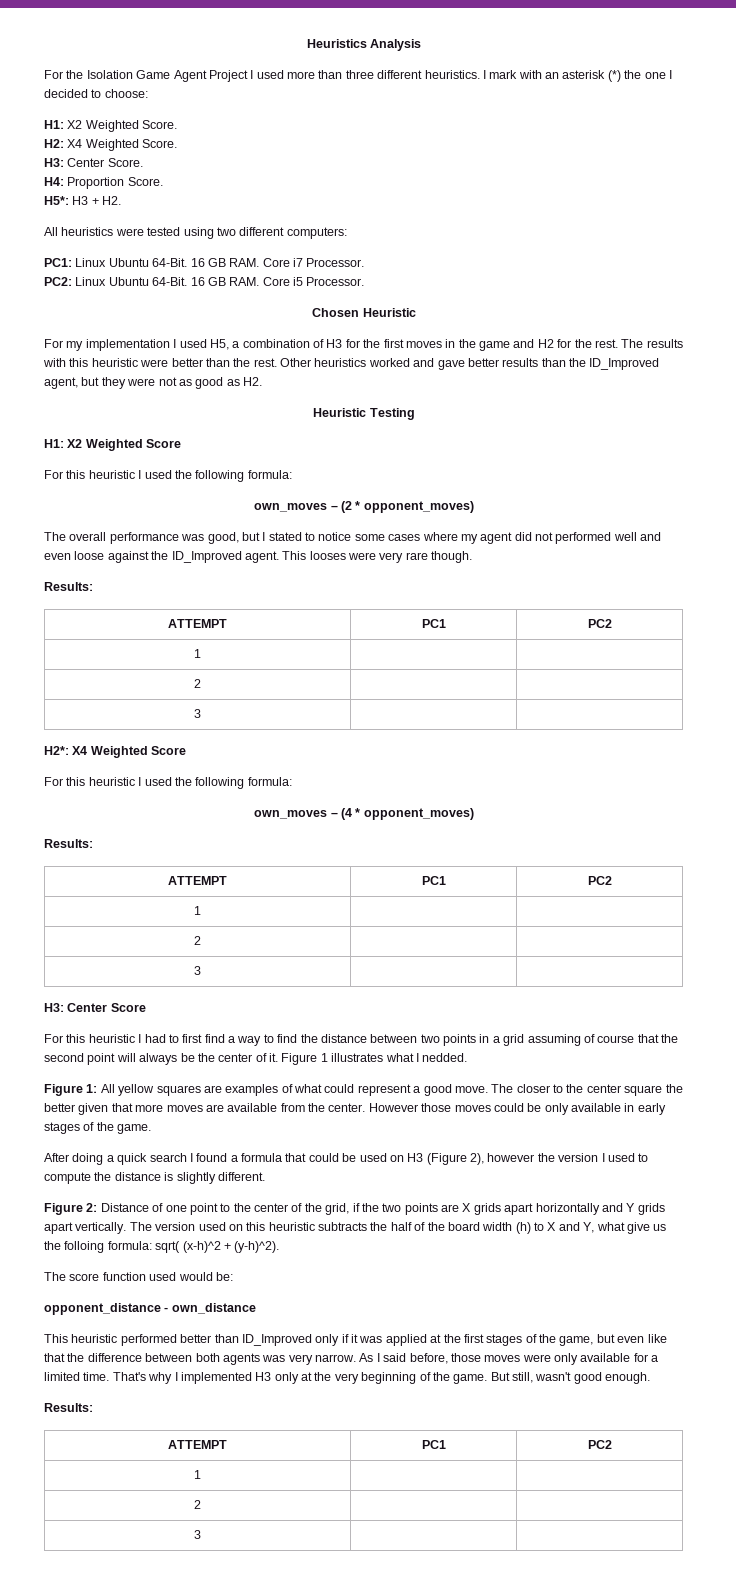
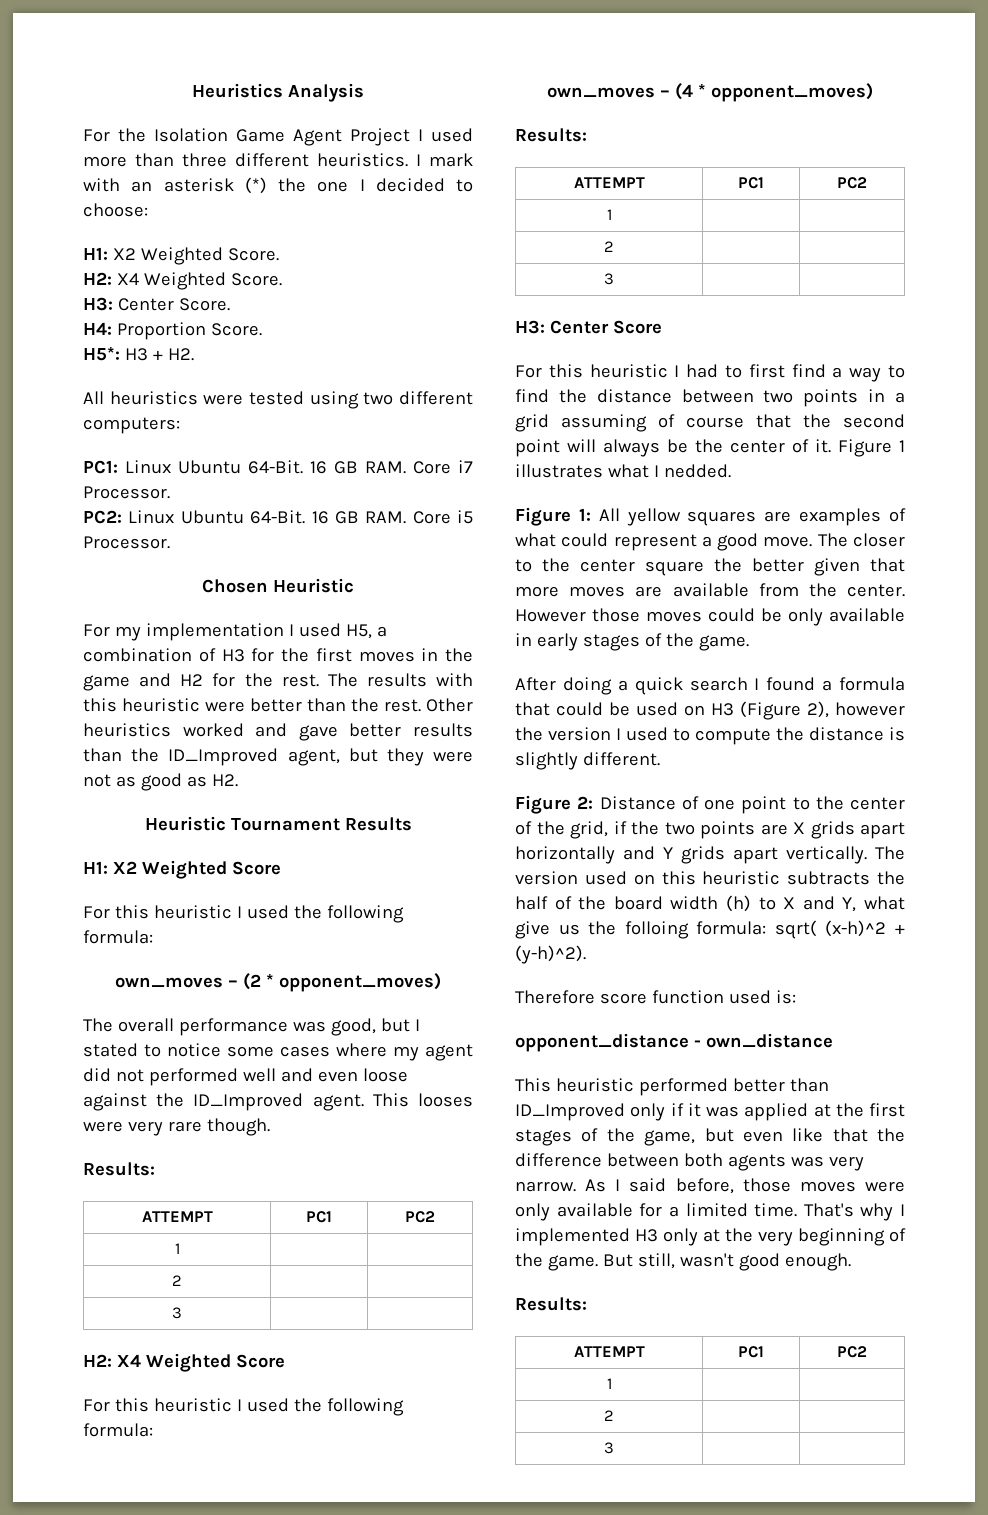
- Heuristic Testing
+ Heuristic Tournament Results
- H2*: X4 Weighted Score
+ H2: X4 Weighted Score
- The score function used would be:
+ Therefore score function used is:

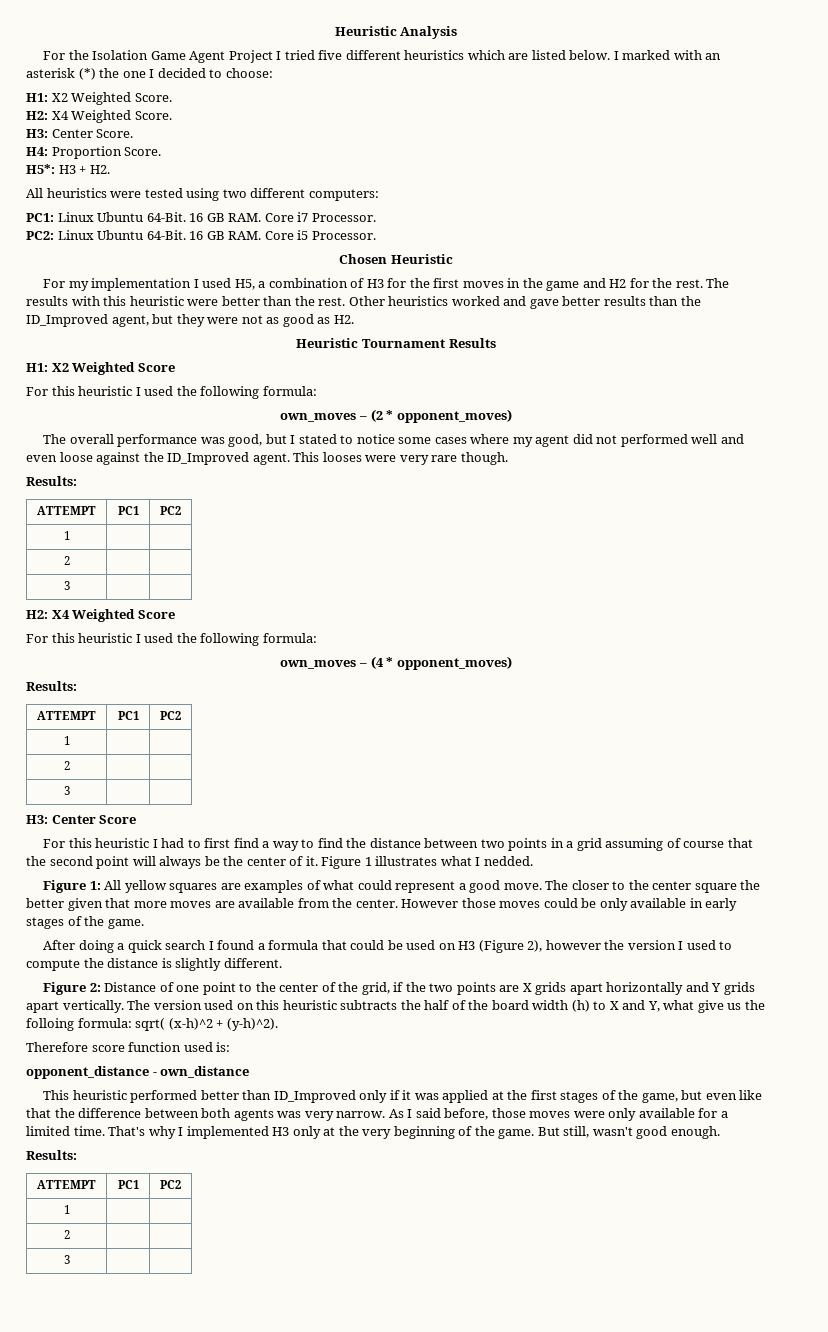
- Heuristics Analysis
+ Heuristic Analysis
- For the Isolation Game Agent Project I used more than three different heuristics. I mark with an asterisk (*) the one I decided to choose:
+ For the Isolation Game Agent Project I tried five different heuristics which are listed below. I marked with an asterisk (*) the one I decided to choose:

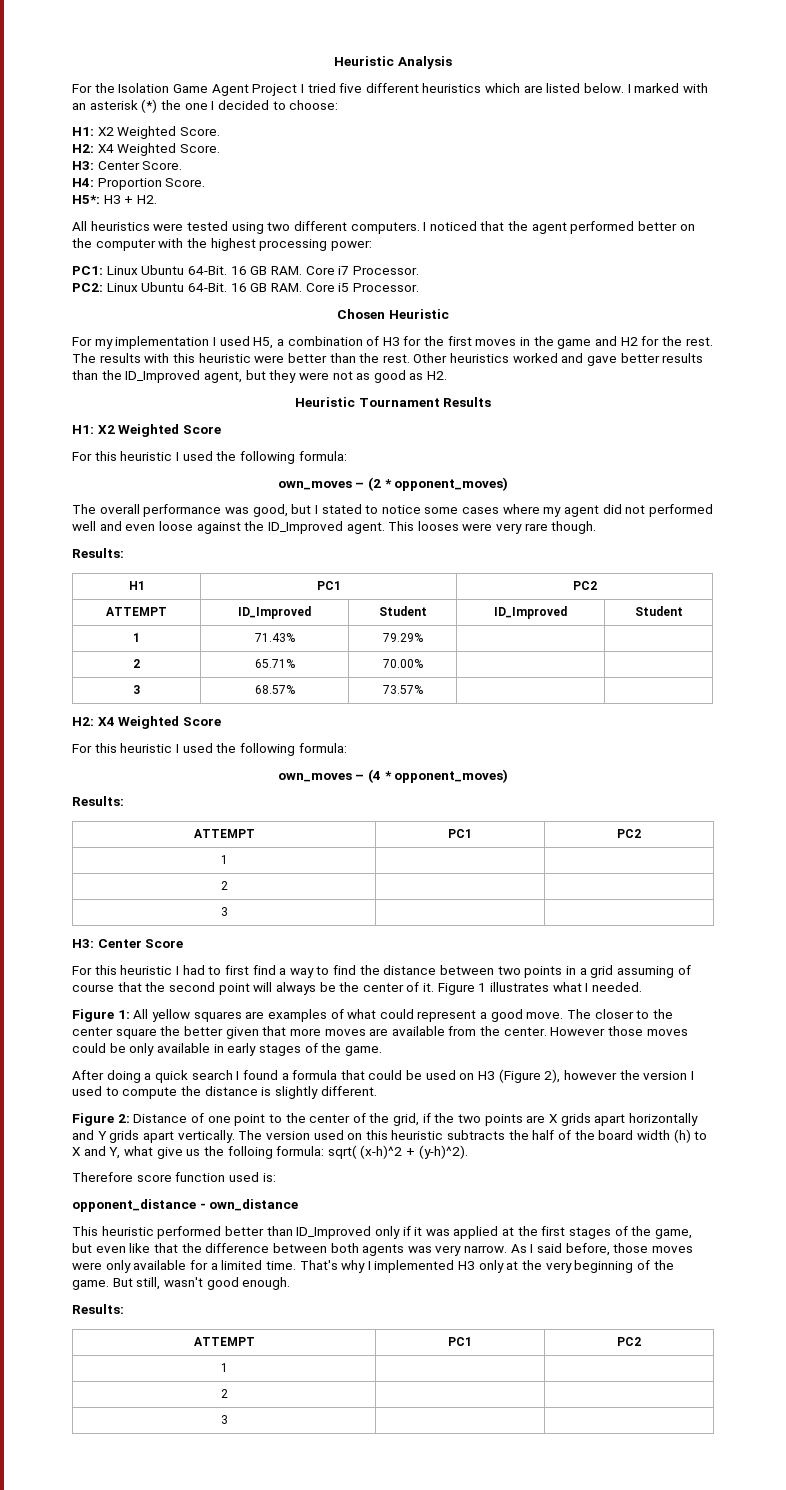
- All heuristics were tested using two different computers:
+ All heuristics were tested using two different computers. I noticed that the agent performed better on the computer with the highest processing power:
  This looses were very rare though.
  Results:
- ATTEMPT | PC1 | PC2
- 1 | |
- 2 | |
- 3 | |
+ H1 | PC1 | PC2
+ ATTEMPT | ID_Improved | Student | ID_Improved | Student
+ 1 | 71.43% | 79.29% | |
+ 2 | 65.71% | 70.00% | |
+ 3 | 68.57% | 73.57% | |
- Figure 1 illustrates what I nedded.
+ Figure 1 illustrates what I needed.

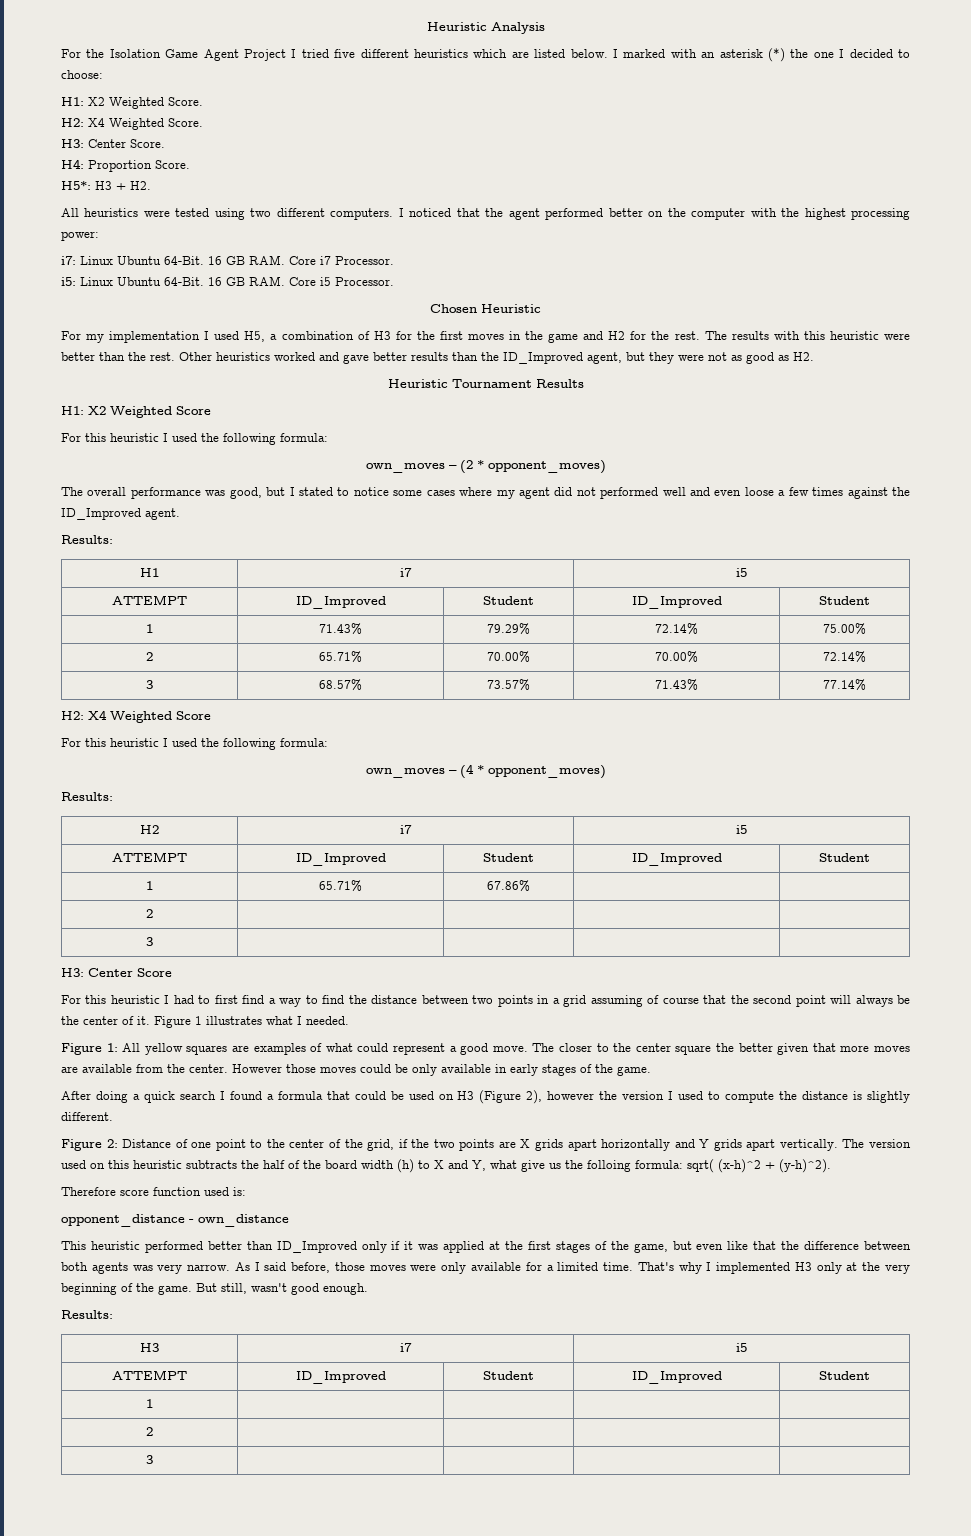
- PC1: Linux Ubuntu 64-Bit.
+ i7: Linux Ubuntu 64-Bit.
- PC2: Linux Ubuntu 64-Bit.
+ i5: Linux Ubuntu 64-Bit.
- The overall performance was good, but I stated to notice some cases where my agent did not performed well and even loose against the ID_Improved agent. This looses were very rare though.
+ The overall performance was good, but I stated to notice some cases where my agent did not performed well and even loose a few times against the ID_Improved agent.
- H1 | PC1 | PC2
+ H1 | i7 | i5
- 1 | 71.43% | 79.29% | |
+ 1 | 71.43% | 79.29% | 72.14% | 75.00%
- 2 | 65.71% | 70.00% | |
+ 2 | 65.71% | 70.00% | 70.00% | 72.14%
- 3 | 68.57% | 73.57% | |
+ 3 | 68.57% | 73.57% | 71.43% | 77.14%
  own_moves – (4 * opponent_moves)
  Results:
- ATTEMPT | PC1 | PC2
- 1 | |
- 2 | |
- 3 | |
+ H2 | i7 | i5
+ ATTEMPT | ID_Improved | Student | ID_Improved | Student
+ 1 | 65.71% | 67.86% | |
+ 2 | | | |
+ 3 | | | |
  But still, wasn't good enough.
  Results:
- ATTEMPT | PC1 | PC2
- 1 | |
- 2 | |
- 3 | |
+ H3 | i7 | i5
+ ATTEMPT | ID_Improved | Student | ID_Improved | Student
+ 1 | | | |
+ 2 | | | |
+ 3 | | | |

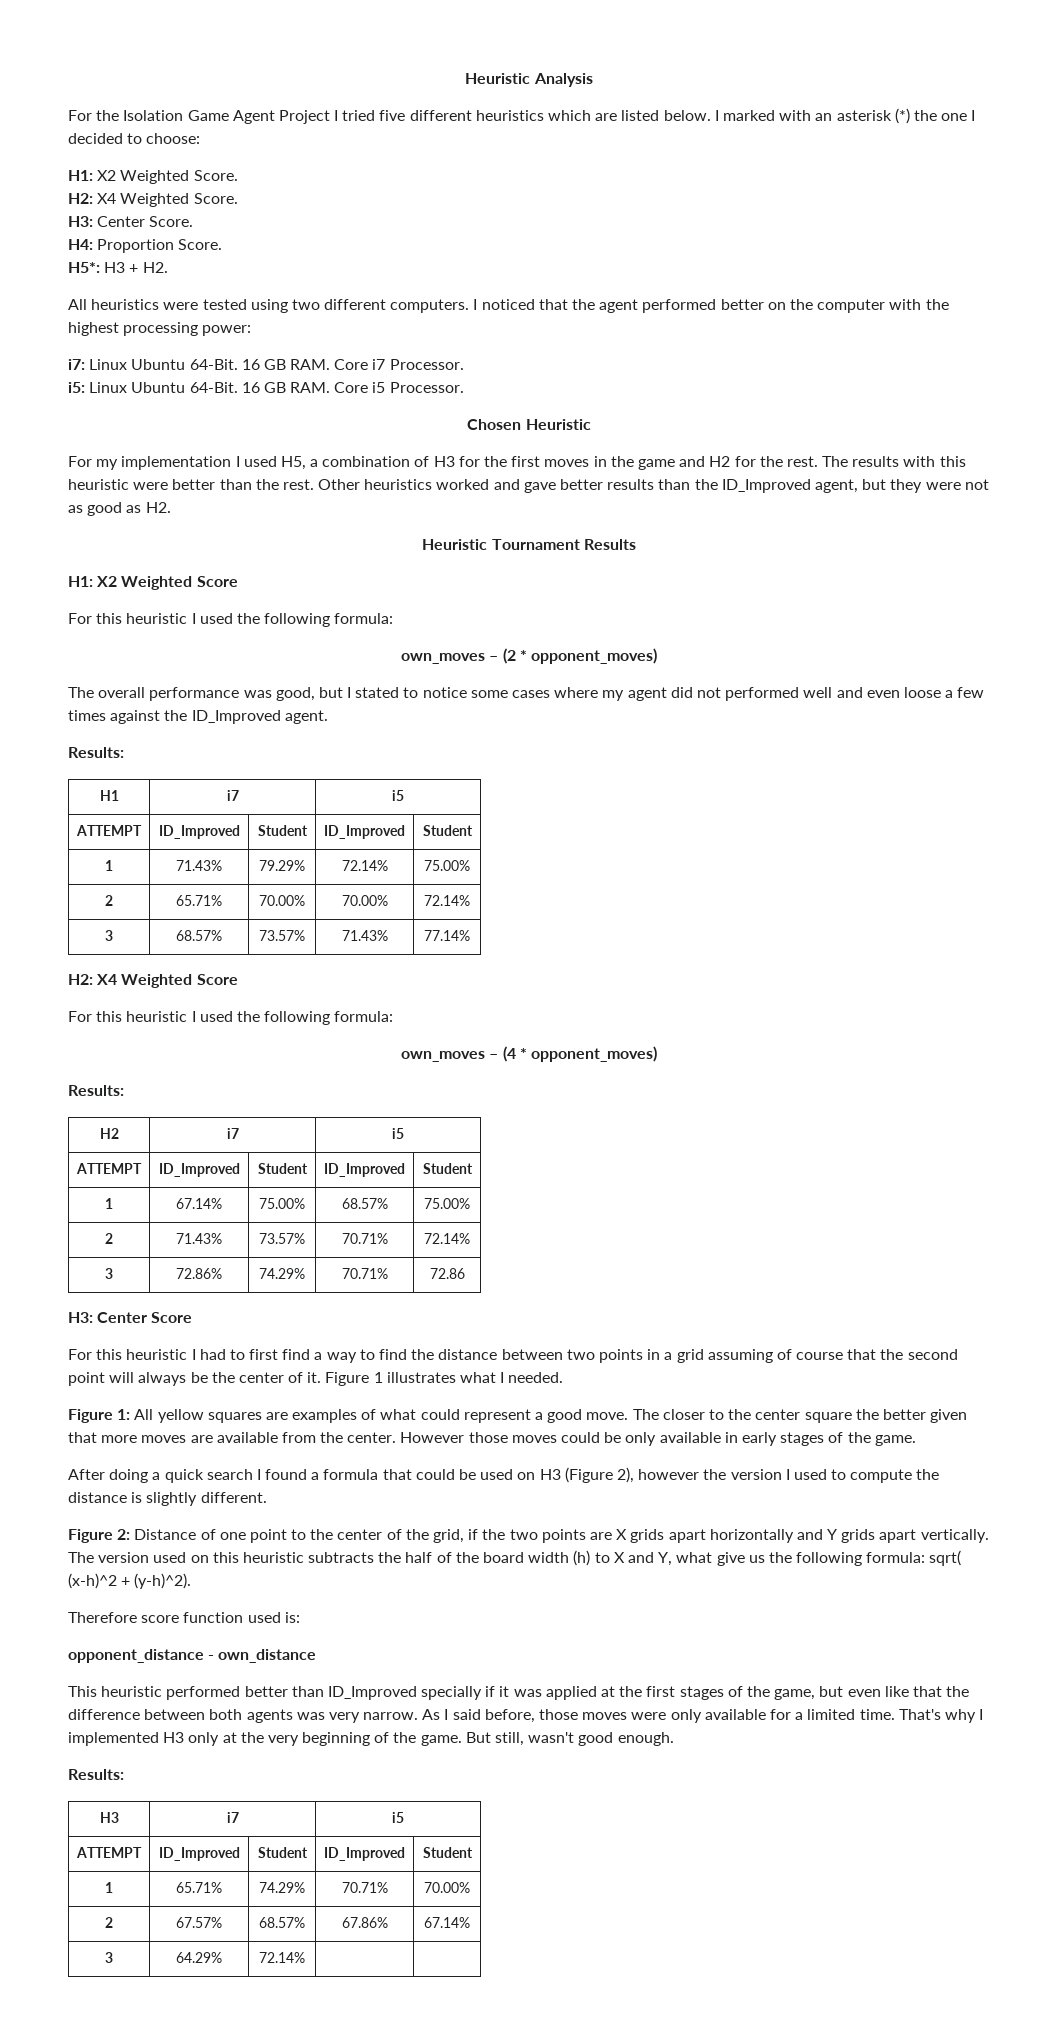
- 1 | 65.71% | 67.86% | |
- 2 | | | |
- 3 | | | |
+ 1 | 67.14% | 75.00% | 68.57% | 75.00%
+ 2 | 71.43% | 73.57% | 70.71% | 72.14%
+ 3 | 72.86% | 74.29% | 70.71% | 72.86
- The version used on this heuristic subtracts the half of the board width (h) to X and Y, what give us the folloing formula: sqrt( (x-h)^2 + (y-h)^2).
+ The version used on this heuristic subtracts the half of the board width (h) to X and Y, what give us the following formula: sqrt( (x-h)^2 + (y-h)^2).
- This heuristic performed better than ID_Improved only if it was applied at the first stages of the game, but even like that the difference between both agents was very narrow.
+ This heuristic performed better than ID_Improved specially if it was applied at the first stages of the game, but even like that the difference between both agents was very narrow.
- 1 | | | |
- 2 | | | |
- 3 | | | |
+ 1 | 65.71% | 74.29% | 70.71% | 70.00%
+ 2 | 67.57% | 68.57% | 67.86% | 67.14%
+ 3 | 64.29% | 72.14% | |

